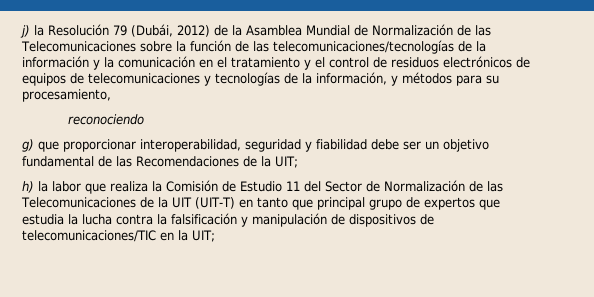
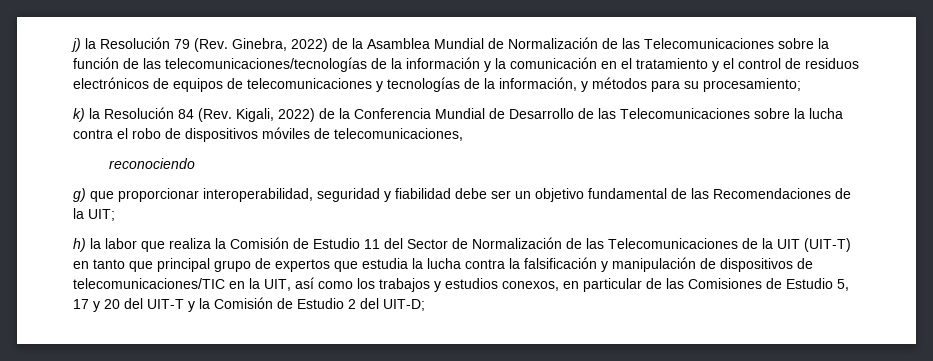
- j) la Resolución 79 (Dubái, 2012) de la Asamblea Mundial de Normalización de las Telecomunicaciones sobre la función de las telecomunicaciones/tecnologías de la información y la comunicación en el tratamiento y el control de residuos electrónicos de equipos de telecomunicaciones y tecnologías de la información, y métodos para su procesamiento,
+ j) la Resolución 79 (Rev. Ginebra, 2022) de la Asamblea Mundial de Normalización de las Telecomunicaciones sobre la función de las telecomunicaciones/tecnologías de la información y la comunicación en el tratamiento y el control de residuos electrónicos de equipos de telecomunicaciones y tecnologías de la información, y métodos para su procesamiento;
+ k) la Resolución 84 (Rev. Kigali, 2022) de la Conferencia Mundial de Desarrollo de las Telecomunicaciones sobre la lucha contra el robo de dispositivos móviles de telecomunicaciones,
- h) la labor que realiza la Comisión de Estudio 11 del Sector de Normalización de las Telecomunicaciones de la UIT (UIT-T) en tanto que principal grupo de expertos que estudia la lucha contra la falsificación y manipulación de dispositivos de telecomunicaciones/TIC en la UIT;
+ h) la labor que realiza la Comisión de Estudio 11 del Sector de Normalización de las Telecomunicaciones de la UIT (UIT-T) en tanto que principal grupo de expertos que estudia la lucha contra la falsificación y manipulación de dispositivos de telecomunicaciones/TIC en la UIT, así como los trabajos y estudios conexos, en particular de las Comisiones de Estudio 5, 17 y 20 del UIT-T y la Comisión de Estudio 2 del UIT-D;

